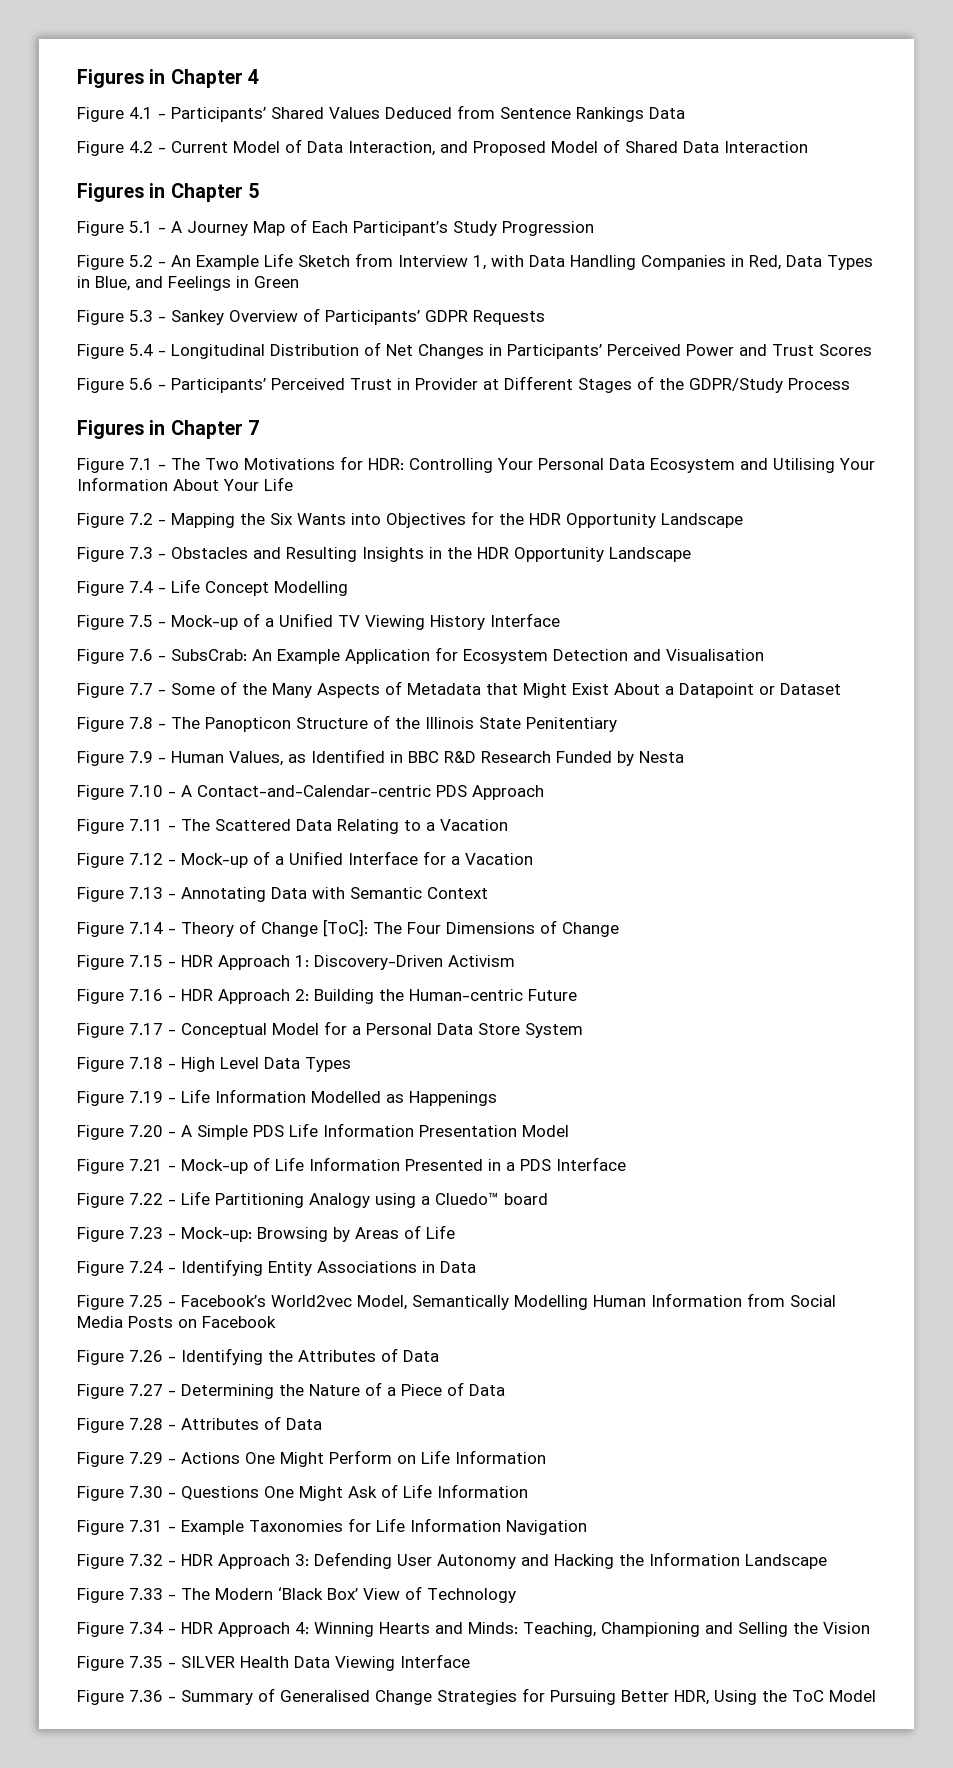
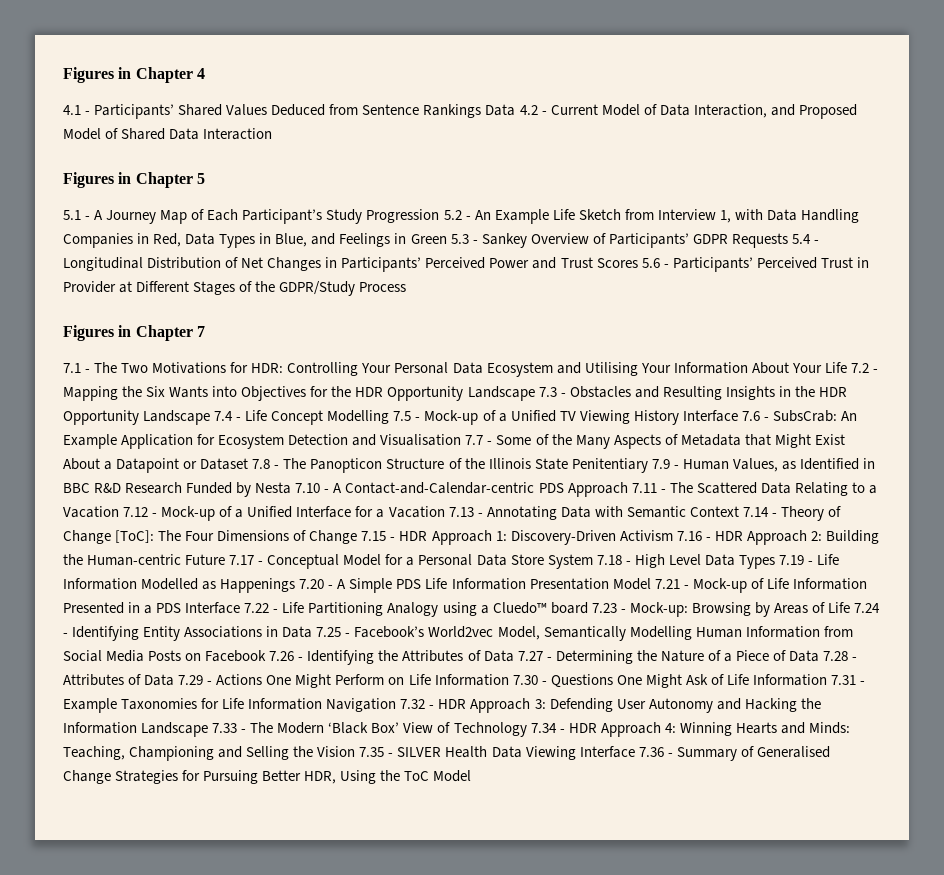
- Figure 4.1 - Participants’ Shared Values Deduced from Sentence Rankings Data
- Figure 4.2 - Current Model of Data Interaction, and Proposed Model of Shared Data Interaction
+ 4.1 - Participants’ Shared Values Deduced from Sentence Rankings Data 4.2 - Current Model of Data Interaction, and Proposed Model of Shared Data Interaction
- Figure 5.1 - A Journey Map of Each Participant’s Study Progression
- Figure 5.2 - An Example Life Sketch from Interview 1, with Data Handling Companies in Red, Data Types in Blue, and Feelings in Green
- Figure 5.3 - Sankey Overview of Participants’ GDPR Requests
- Figure 5.4 - Longitudinal Distribution of Net Changes in Participants’ Perceived Power and Trust Scores
- Figure 5.6 - Participants’ Perceived Trust in Provider at Different Stages of the GDPR/Study Process
+ 5.1 - A Journey Map of Each Participant’s Study Progression 5.2 - An Example Life Sketch from Interview 1, with Data Handling Companies in Red, Data Types in Blue, and Feelings in Green 5.3 - Sankey Overview of Participants’ GDPR Requests 5.4 - Longitudinal Distribution of Net Changes in Participants’ Perceived Power and Trust Scores 5.6 - Participants’ Perceived Trust in Provider at Different Stages of the GDPR/Study Process
- Figure 7.1 - The Two Motivations for HDR:
+ 7.1 - The Two Motivations for HDR:
- Controlling Your Personal Data Ecosystem and Utilising Your Information About Your Life
- Figure 7.2 - Mapping the Six Wants into Objectives for the HDR Opportunity Landscape
- Figure 7.3 - Obstacles and Resulting Insights in the HDR Opportunity Landscape
- Figure 7.4 - Life Concept Modelling
- Figure 7.5 - Mock-up of a Unified TV Viewing History Interface
- Figure 7.6 - SubsCrab:
+ Controlling Your Personal Data Ecosystem and Utilising Your Information About Your Life 7.2 - Mapping the Six Wants into Objectives for the HDR Opportunity Landscape 7.3 - Obstacles and Resulting Insights in the HDR Opportunity Landscape 7.4 - Life Concept Modelling 7.5 - Mock-up of a Unified TV Viewing History Interface 7.6 - SubsCrab:
- An Example Application for Ecosystem Detection and Visualisation
- Figure 7.7 - Some of the Many Aspects of Metadata that Might Exist About a Datapoint or Dataset
- Figure 7.8 - The Panopticon Structure of the Illinois State Penitentiary
- Figure 7.9 - Human Values, as Identified in BBC R&D Research Funded by Nesta
- Figure 7.10 - A Contact-and-Calendar-centric PDS Approach
- Figure 7.11 - The Scattered Data Relating to a Vacation
- Figure 7.12 - Mock-up of a Unified Interface for a Vacation
- Figure 7.13 - Annotating Data with Semantic Context
- Figure 7.14 - Theory of Change [ToC]:
+ An Example Application for Ecosystem Detection and Visualisation 7.7 - Some of the Many Aspects of Metadata that Might Exist About a Datapoint or Dataset 7.8 - The Panopticon Structure of the Illinois State Penitentiary 7.9 - Human Values, as Identified in BBC R&D Research Funded by Nesta 7.10 - A Contact-and-Calendar-centric PDS Approach 7.11 - The Scattered Data Relating to a Vacation 7.12 - Mock-up of a Unified Interface for a Vacation 7.13 - Annotating Data with Semantic Context 7.14 - Theory of Change [ToC]:
- The Four Dimensions of Change
- Figure 7.15 - HDR Approach 1:
+ The Four Dimensions of Change 7.15 - HDR Approach 1:
- Discovery-Driven Activism
- Figure 7.16 - HDR Approach 2:
+ Discovery-Driven Activism 7.16 - HDR Approach 2:
- Building the Human-centric Future
- Figure 7.17 - Conceptual Model for a Personal Data Store System
- Figure 7.18 - High Level Data Types
- Figure 7.19 - Life Information Modelled as Happenings
- Figure 7.20 - A Simple PDS Life Information Presentation Model
- Figure 7.21 - Mock-up of Life Information Presented in a PDS Interface
- Figure 7.22 - Life Partitioning Analogy using a Cluedo™ board
- Figure 7.23 - Mock-up:
+ Building the Human-centric Future 7.17 - Conceptual Model for a Personal Data Store System 7.18 - High Level Data Types 7.19 - Life Information Modelled as Happenings 7.20 - A Simple PDS Life Information Presentation Model 7.21 - Mock-up of Life Information Presented in a PDS Interface 7.22 - Life Partitioning Analogy using a Cluedo™ board 7.23 - Mock-up:
- Browsing by Areas of Life
- Figure 7.24 - Identifying Entity Associations in Data
- Figure 7.25 - Facebook’s World2vec Model, Semantically Modelling Human Information from Social Media Posts on Facebook
- Figure 7.26 - Identifying the Attributes of Data
- Figure 7.27 - Determining the Nature of a Piece of Data
- Figure 7.28 - Attributes of Data
- Figure 7.29 - Actions One Might Perform on Life Information
- Figure 7.30 - Questions One Might Ask of Life Information
- Figure 7.31 - Example Taxonomies for Life Information Navigation
- Figure 7.32 - HDR Approach 3:
+ Browsing by Areas of Life 7.24 - Identifying Entity Associations in Data 7.25 - Facebook’s World2vec Model, Semantically Modelling Human Information from Social Media Posts on Facebook 7.26 - Identifying the Attributes of Data 7.27 - Determining the Nature of a Piece of Data 7.28 - Attributes of Data 7.29 - Actions One Might Perform on Life Information 7.30 - Questions One Might Ask of Life Information 7.31 - Example Taxonomies for Life Information Navigation 7.32 - HDR Approach 3:
- Defending User Autonomy and Hacking the Information Landscape
- Figure 7.33 - The Modern ‘Black Box’ View of Technology
- Figure 7.34 - HDR Approach 4:
+ Defending User Autonomy and Hacking the Information Landscape 7.33 - The Modern ‘Black Box’ View of Technology 7.34 - HDR Approach 4:
- Teaching, Championing and Selling the Vision
- Figure 7.35 - SILVER Health Data Viewing Interface
- Figure 7.36 - Summary of Generalised Change Strategies for Pursuing Better HDR, Using the ToC Model
+ Teaching, Championing and Selling the Vision 7.35 - SILVER Health Data Viewing Interface 7.36 - Summary of Generalised Change Strategies for Pursuing Better HDR, Using the ToC Model

